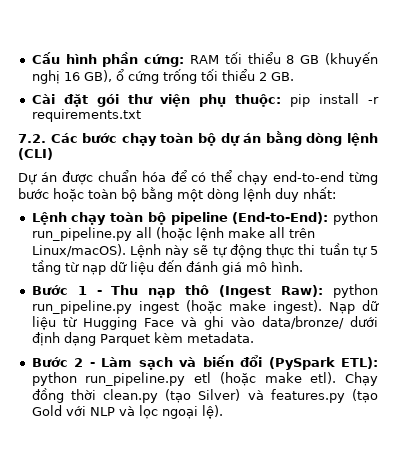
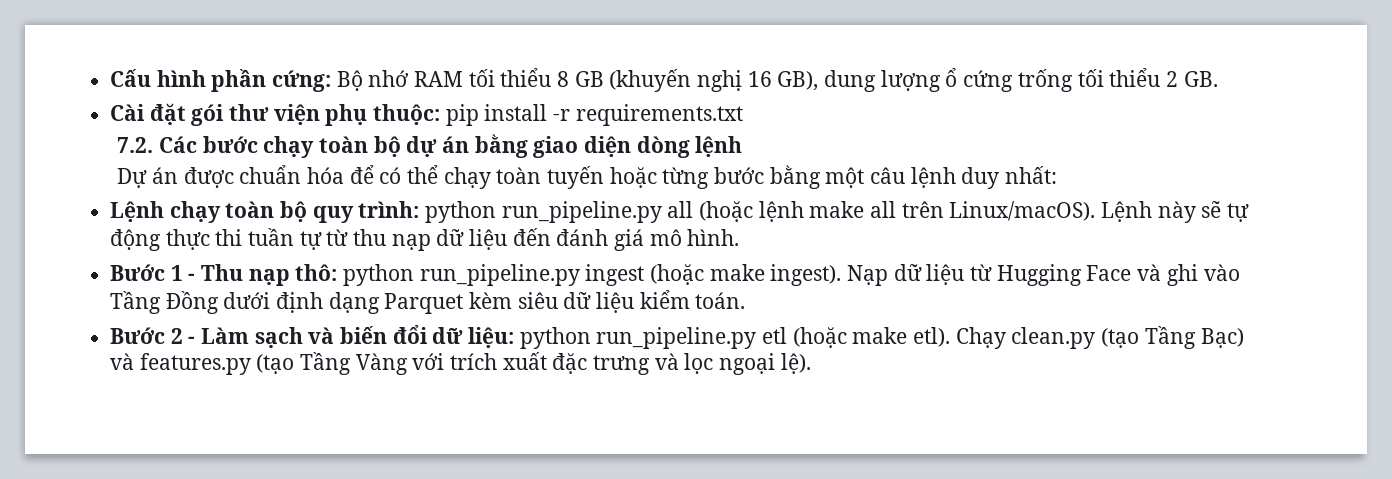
- Cấu hình phần cứng: RAM tối thiểu 8 GB (khuyến nghị 16 GB), ổ cứng trống tối thiểu 2 GB.
+ Cấu hình phần cứng: Bộ nhớ RAM tối thiểu 8 GB (khuyến nghị 16 GB), dung lượng ổ cứng trống tối thiểu 2 GB.
- 7.2. Các bước chạy toàn bộ dự án bằng dòng lệnh (CLI)
+ 7.2. Các bước chạy toàn bộ dự án bằng giao diện dòng lệnh
- Dự án được chuẩn hóa để có thể chạy end-to-end từng bước hoặc toàn bộ bằng một dòng lệnh duy nhất:
+ Dự án được chuẩn hóa để có thể chạy toàn tuyến hoặc từng bước bằng một câu lệnh duy nhất:
- Lệnh chạy toàn bộ pipeline (End-to-End): python run_pipeline.py all (hoặc lệnh make all trên Linux/macOS).
+ Lệnh chạy toàn bộ quy trình: python run_pipeline.py all (hoặc lệnh make all trên Linux/macOS).
- Lệnh này sẽ tự động thực thi tuần tự 5 tầng từ nạp dữ liệu đến đánh giá mô hình.
+ Lệnh này sẽ tự động thực thi tuần tự từ thu nạp dữ liệu đến đánh giá mô hình.
- Bước 1 - Thu nạp thô (Ingest Raw): python run_pipeline.py ingest (hoặc make ingest).
+ Bước 1 - Thu nạp thô: python run_pipeline.py ingest (hoặc make ingest).
- Nạp dữ liệu từ Hugging Face và ghi vào data/bronze/ dưới định dạng Parquet kèm metadata.
+ Nạp dữ liệu từ Hugging Face và ghi vào Tầng Đồng dưới định dạng Parquet kèm siêu dữ liệu kiểm toán.
- Bước 2 - Làm sạch và biến đổi (PySpark ETL): python run_pipeline.py etl (hoặc make etl).
+ Bước 2 - Làm sạch và biến đổi dữ liệu: python run_pipeline.py etl (hoặc make etl).
- Chạy đồng thời clean.py (tạo Silver) và features.py (tạo Gold với NLP và lọc ngoại lệ).
+ Chạy clean.py (tạo Tầng Bạc) và features.py (tạo Tầng Vàng với trích xuất đặc trưng và lọc ngoại lệ).

